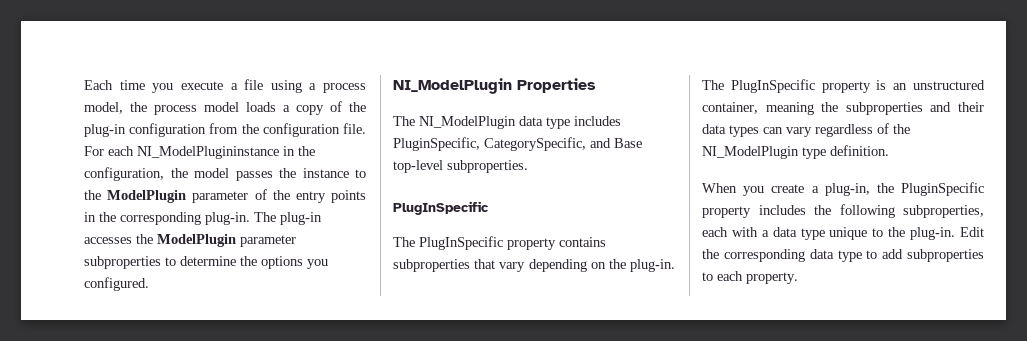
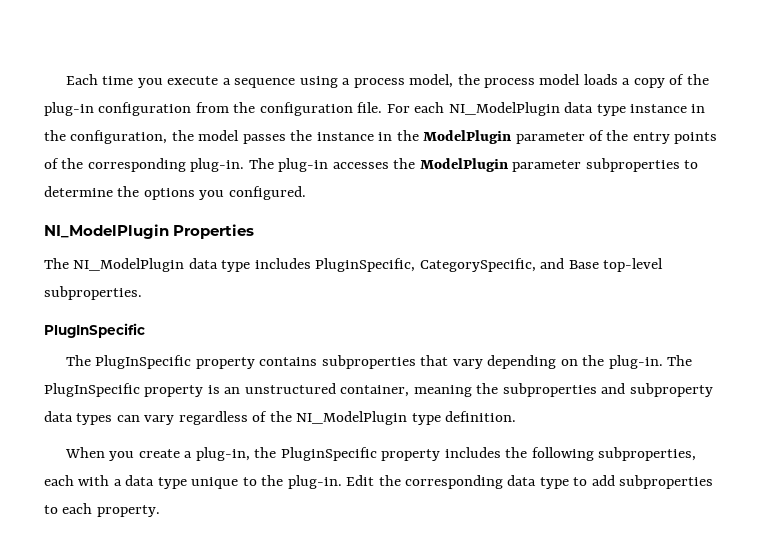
- Each time you execute a file using a process model, the process model loads a copy of the plug-in configuration from the configuration file.
+ Each time you execute a sequence using a process model, the process model loads a copy of the plug-in configuration from the configuration file.
- For each NI_ModelPlugininstance in the configuration, the model passes the instance to the ModelPlugin parameter of the entry points in the corresponding plug-in.
+ For each NI_ModelPlugin data type instance in the configuration, the model passes the instance in the ModelPlugin parameter of the entry points of the corresponding plug-in.
- The PlugInSpecific property is an unstructured container, meaning the subproperties and their data types can vary regardless of the NI_ModelPlugin type definition.
+ The PlugInSpecific property is an unstructured container, meaning the subproperties and subproperty data types can vary regardless of the NI_ModelPlugin type definition.

